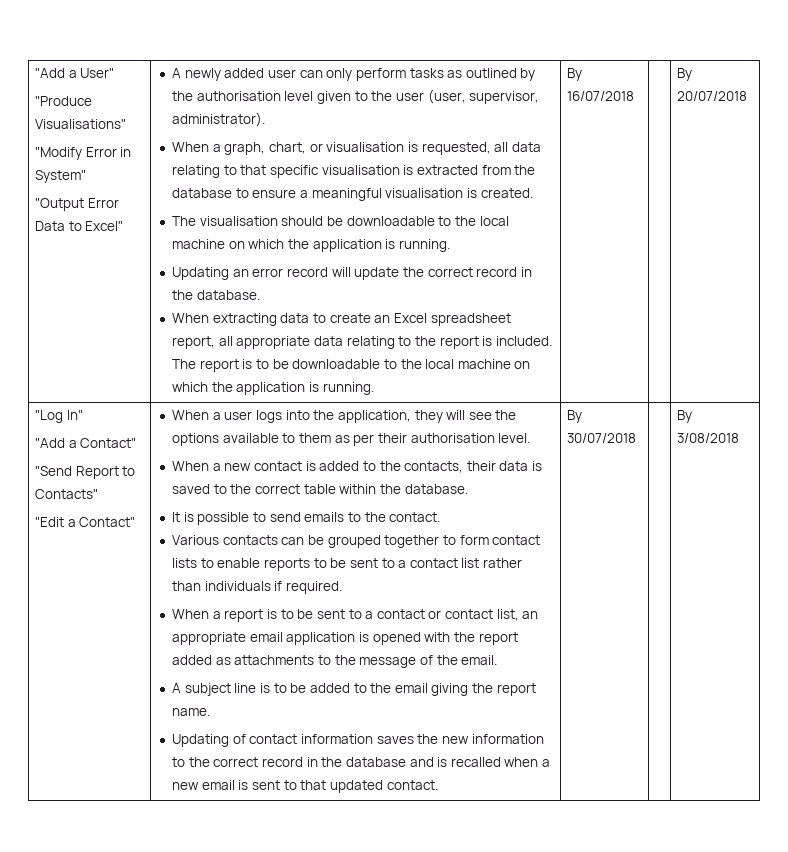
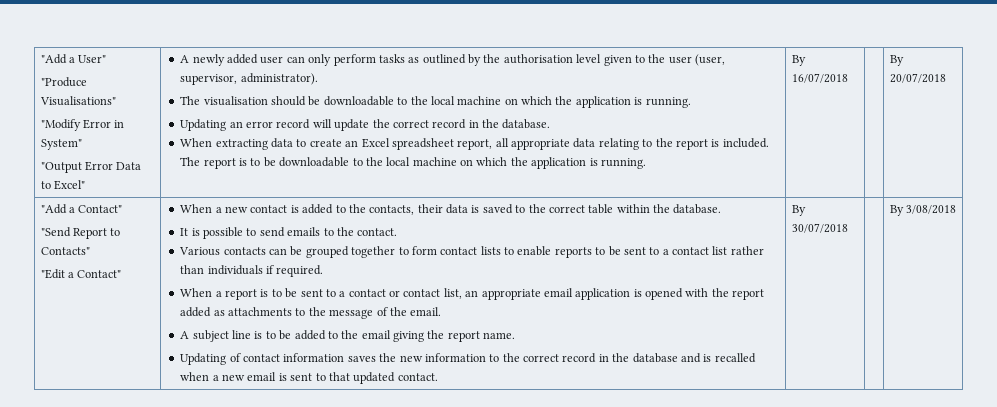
- When a graph, chart, or visualisation is requested, all data relating to that specific visualisation is extracted from the database to ensure a meaningful visualisation is created.
- "Log In"
- When a user logs into the application, they will see the options available to them as per their authorisation level.

